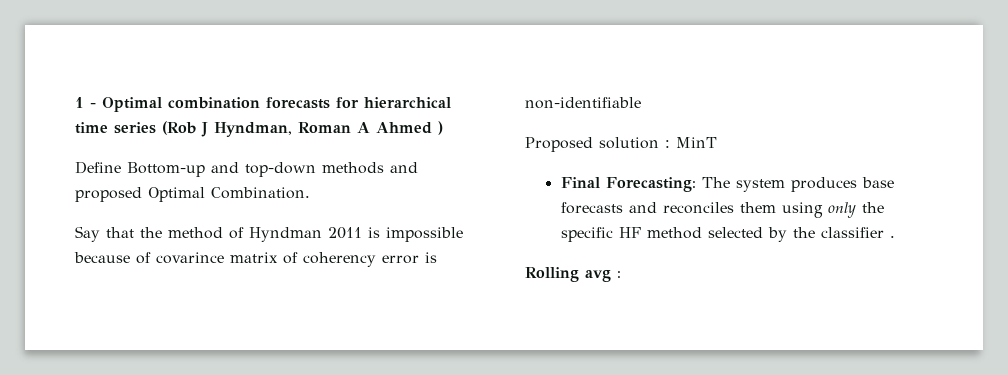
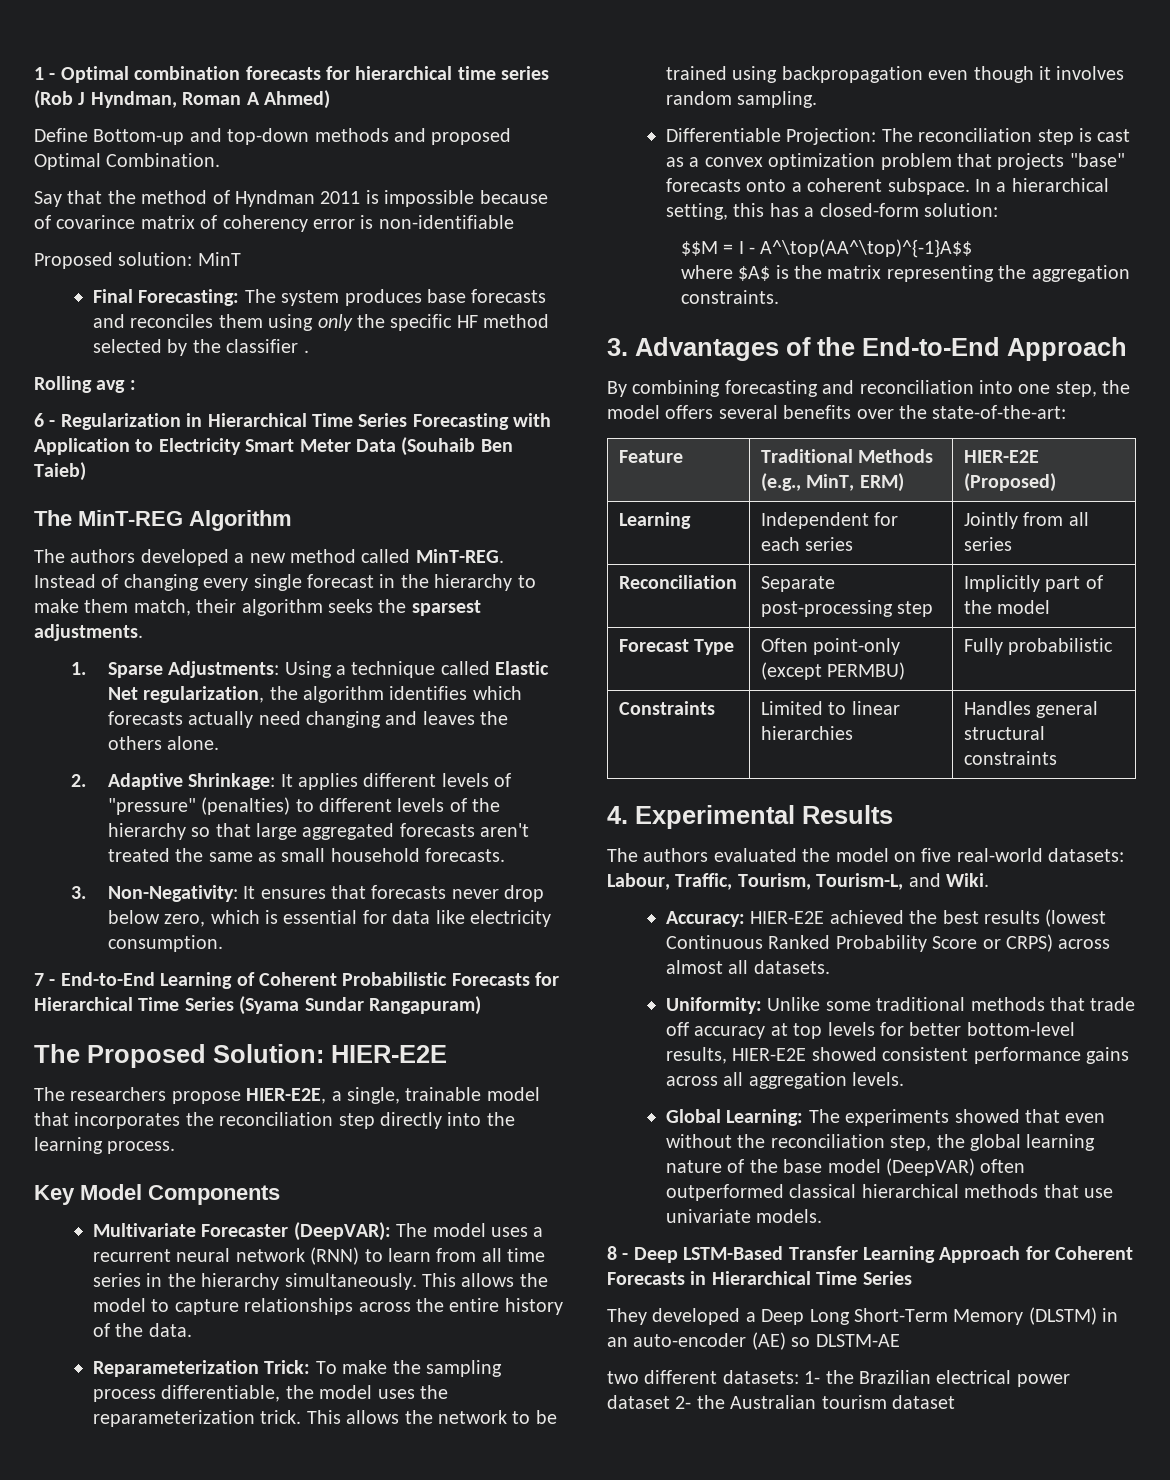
- 1 - Optimal combination forecasts for hierarchical time series (Rob J Hyndman, Roman A Ahmed )
+ 1 - Optimal combination forecasts for hierarchical time series (Rob J Hyndman, Roman A Ahmed)
- Proposed solution : MinT
+ Proposed solution: MinT
+ 6 - Regularization in Hierarchical Time Series Forecasting with Application to Electricity Smart Meter Data (Souhaib Ben Taieb)
+ The MinT-REG Algorithm
+ The authors developed a new method called MinT-REG. Instead of changing every single forecast in the hierarchy to make them match, their algorithm seeks the sparsest adjustments.
+ 1. Sparse Adjustments: Using a technique called Elastic Net regularization, the algorithm identifies which forecasts actually need changing and leaves the others alone.
+ 2. Adaptive Shrinkage: It applies different levels of "pressure" (penalties) to different levels of the hierarchy so that large aggregated forecasts aren't treated the same as small household forecasts.
+ 3. Non-Negativity: It ensures that forecasts never drop below zero, which is essential for data like electricity consumption.
+ 7 - End-to-End Learning of Coherent Probabilistic Forecasts for Hierarchical Time Series (Syama Sundar Rangapuram)
+ The Proposed Solution: HIER-E2E
+ The researchers propose HIER-E2E, a single, trainable model that incorporates the reconciliation step directly into the learning process.
+ Key Model Components
+ Multivariate Forecaster (DeepVAR): The model uses a recurrent neural network (RNN) to learn from all time series in the hierarchy simultaneously. This allows the model to capture relationships across the entire history of the data.
+ Reparameterization Trick: To make the sampling process differentiable, the model uses the reparameterization trick. This allows the network to be trained using backpropagation even though it involves random sampling.
+ Differentiable Projection: The reconciliation step is cast as a convex optimization problem that projects "base" forecasts onto a coherent subspace. In a hierarchical setting, this has a closed-form solution:
+ $$M = I - A^\top(AA^\top)^{-1}A$$
+ where $A$ is the matrix representing the aggregation constraints.
+ 3. Advantages of the End-to-End Approach
+ By combining forecasting and reconciliation into one step, the model offers several benefits over the state-of-the-art:
+ Feature | Traditional Methods (e.g., MinT, ERM) | HIER-E2E (Proposed)
+ Learning | Independent for each series | Jointly from all series
+ Reconciliation | Separate post-processing step | Implicitly part of the model
+ Forecast Type | Often point-only (except PERMBU) | Fully probabilistic
+ Constraints | Limited to linear hierarchies | Handles general structural constraints
+ 4. Experimental Results
+ The authors evaluated the model on five real-world datasets: Labour, Traffic, Tourism, Tourism-L, and Wiki.
+ Accuracy: HIER-E2E achieved the best results (lowest Continuous Ranked Probability Score or CRPS) across almost all datasets.
+ Uniformity: Unlike some traditional methods that trade off accuracy at top levels for better bottom-level results, HIER-E2E showed consistent performance gains across all aggregation levels.
+ Global Learning: The experiments showed that even without the reconciliation step, the global learning nature of the base model (DeepVAR) often outperformed classical hierarchical methods that use univariate models.
+ 8 - Deep LSTM-Based Transfer Learning Approach for Coherent Forecasts in Hierarchical Time Series
+ They developed a Deep Long Short-Term Memory (DLSTM) in an auto-encoder (AE) so DLSTM-AE
+ two different datasets: 1- the Brazilian electrical power dataset 2- the Australian tourism dataset

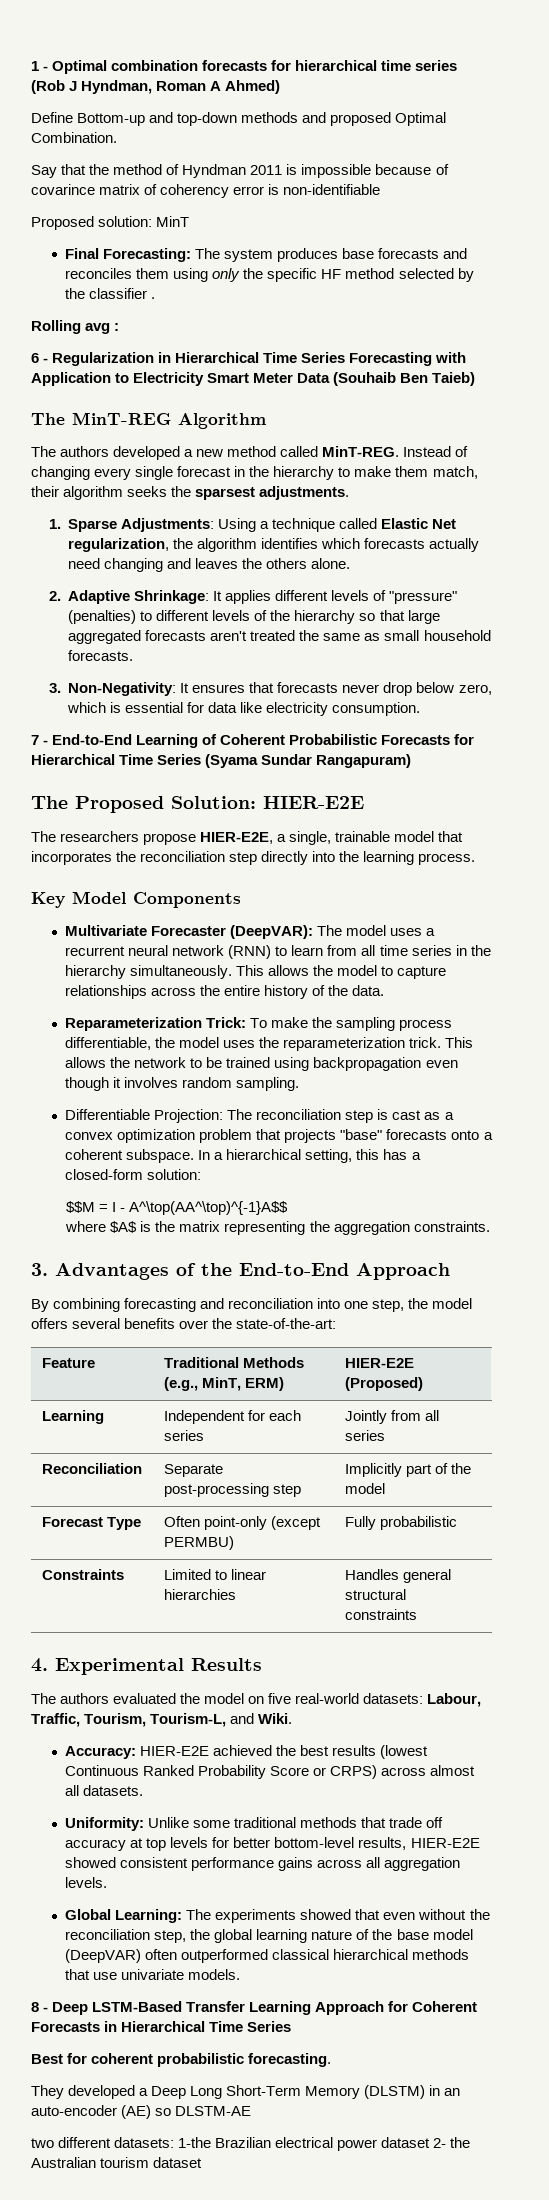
+ Best for coherent probabilistic forecasting.
- two different datasets: 1- the Brazilian electrical power dataset 2- the Australian tourism dataset
+ two different datasets: 1-the Brazilian electrical power dataset 2- the Australian tourism dataset

